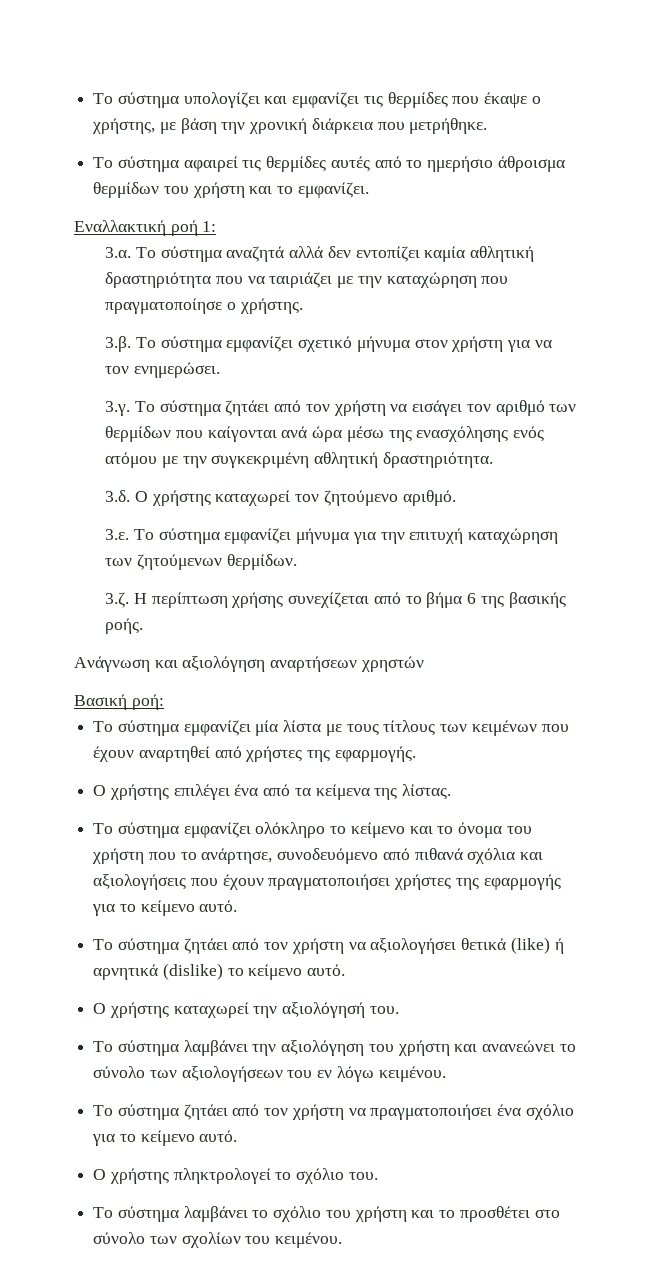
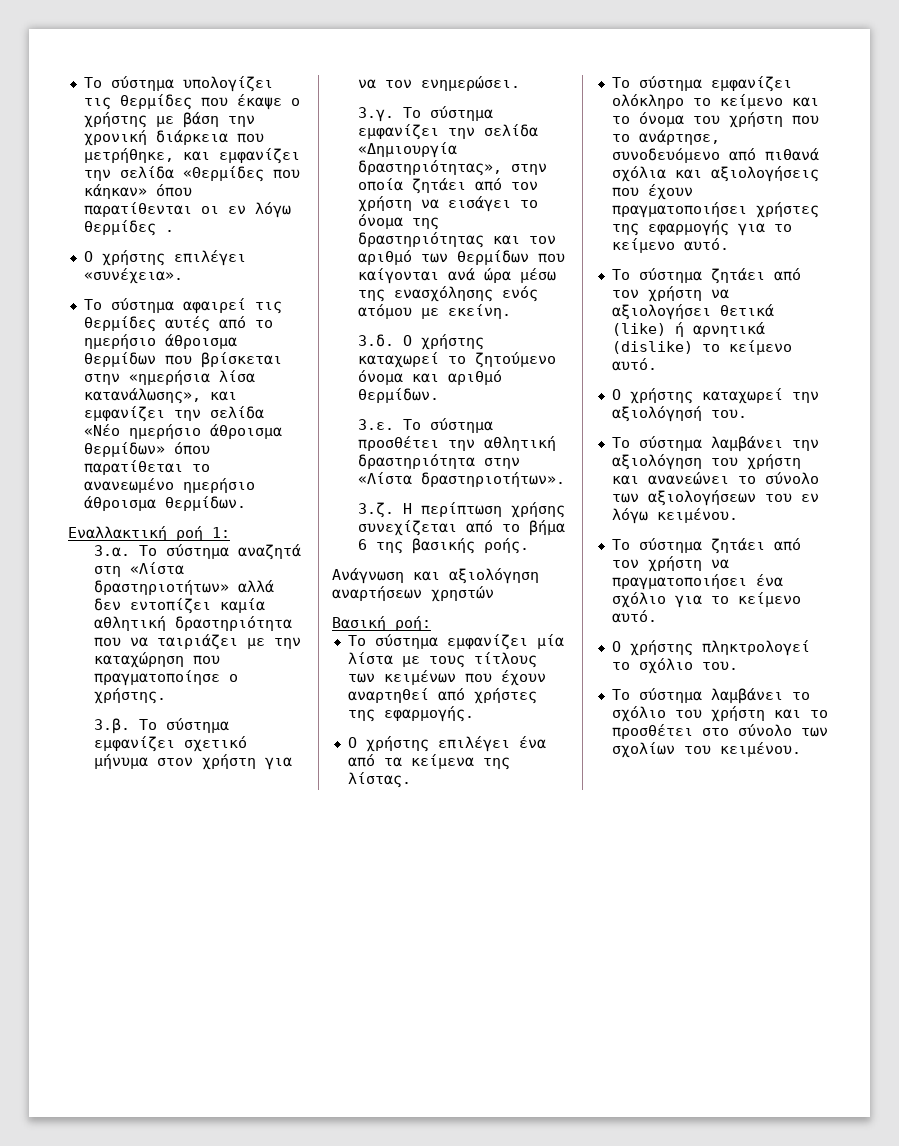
- Το σύστημα υπολογίζει και εμφανίζει τις θερμίδες που έκαψε ο χρήστης, με βάση την χρονική διάρκεια που μετρήθηκε.
+ Το σύστημα υπολογίζει τις θερμίδες που έκαψε ο χρήστης με βάση την χρονική διάρκεια που μετρήθηκε, και εμφανίζει την σελίδα «Θερμίδες που κάηκαν» όπου παρατίθενται οι εν λόγω θερμίδες .
+ Ο χρήστης επιλέγει «συνέχεια».
- Το σύστημα αφαιρεί τις θερμίδες αυτές από το ημερήσιο άθροισμα θερμίδων του χρήστη και το εμφανίζει.
+ Το σύστημα αφαιρεί τις θερμίδες αυτές από το ημερήσιο άθροισμα θερμίδων που βρίσκεται στην «ημερήσια λίσα κατανάλωσης», και εμφανίζει την σελίδα «Νέο ημερήσιο άθροισμα θερμίδων» όπου παρατίθεται το ανανεωμένο ημερήσιο άθροισμα θερμίδων.
- 3.α. Το σύστημα αναζητά αλλά δεν εντοπίζει καμία αθλητική δραστηριότητα που να ταιριάζει με την καταχώρηση που πραγματοποίησε ο χρήστης.
+ 3.α. Το σύστημα αναζητά στη «Λίστα δραστηριοτήτων» αλλά δεν εντοπίζει καμία αθλητική δραστηριότητα που να ταιριάζει με την καταχώρηση που πραγματοποίησε ο χρήστης.
- 3.γ. Το σύστημα ζητάει από τον χρήστη να εισάγει τον αριθμό των θερμίδων που καίγονται ανά ώρα μέσω της ενασχόλησης ενός ατόμου με την συγκεκριμένη αθλητική δραστηριότητα.
+ 3.γ. Το σύστημα εμφανίζει την σελίδα «Δημιουργία δραστηριότητας», στην οποία ζητάει από τον χρήστη να εισάγει το όνομα της δραστηριότητας και τον αριθμό των θερμίδων που καίγονται ανά ώρα μέσω της ενασχόλησης ενός ατόμου με εκείνη.
- 3.δ. Ο χρήστης καταχωρεί τον ζητούμενο αριθμό.
- 3.ε. Το σύστημα εμφανίζει μήνυμα για την επιτυχή καταχώρηση των ζητούμενων θερμίδων.
+ 3.δ. Ο χρήστης καταχωρεί το ζητούμενο όνομα και αριθμό θερμίδων.
+ 3.ε. Το σύστημα προσθέτει την αθλητική δραστηριότητα στην «Λίστα δραστηριοτήτων».

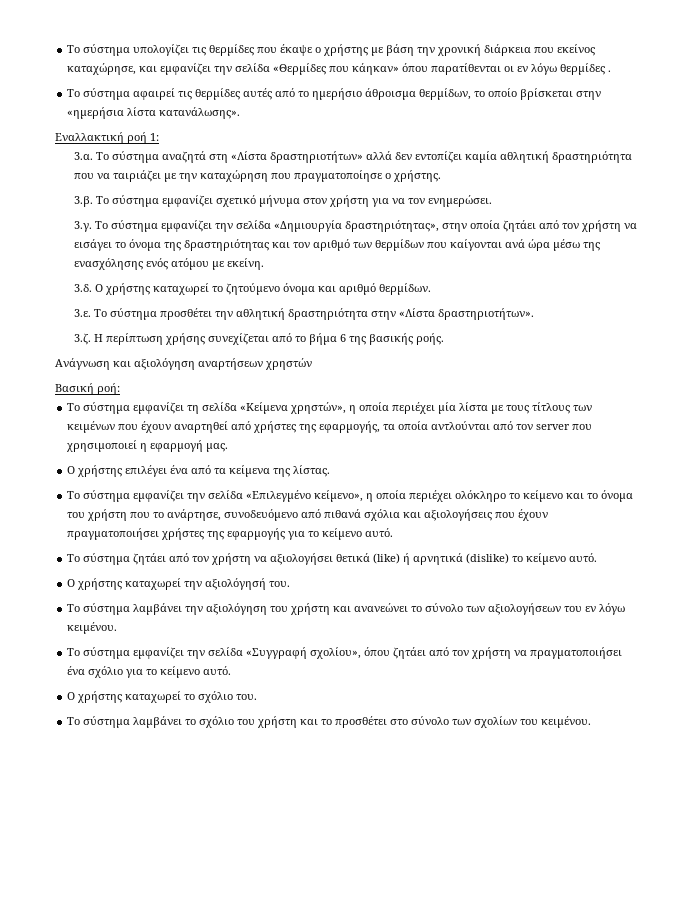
- Το σύστημα υπολογίζει τις θερμίδες που έκαψε ο χρήστης με βάση την χρονική διάρκεια που μετρήθηκε, και εμφανίζει την σελίδα «Θερμίδες που κάηκαν» όπου παρατίθενται οι εν λόγω θερμίδες .
+ Το σύστημα υπολογίζει τις θερμίδες που έκαψε ο χρήστης με βάση την χρονική διάρκεια που εκείνος καταχώρησε, και εμφανίζει την σελίδα «Θερμίδες που κάηκαν» όπου παρατίθενται οι εν λόγω θερμίδες .
- Ο χρήστης επιλέγει «συνέχεια».
- Το σύστημα αφαιρεί τις θερμίδες αυτές από το ημερήσιο άθροισμα θερμίδων που βρίσκεται στην «ημερήσια λίσα κατανάλωσης», και εμφανίζει την σελίδα «Νέο ημερήσιο άθροισμα θερμίδων» όπου παρατίθεται το ανανεωμένο ημερήσιο άθροισμα θερμίδων.
+ Το σύστημα αφαιρεί τις θερμίδες αυτές από το ημερήσιο άθροισμα θερμίδων, το οποίο βρίσκεται στην «ημερήσια λίστα κατανάλωσης».
- Το σύστημα εμφανίζει μία λίστα με τους τίτλους των κειμένων που έχουν αναρτηθεί από χρήστες της εφαρμογής.
+ Το σύστημα εμφανίζει τη σελίδα «Κείμενα χρηστών», η οποία περιέχει μία λίστα με τους τίτλους των κειμένων που έχουν αναρτηθεί από χρήστες της εφαρμογής, τα οποία αντλούνται από τον server που χρησιμοποιεί η εφαρμογή μας.
- Το σύστημα εμφανίζει ολόκληρο το κείμενο και το όνομα του χρήστη που το ανάρτησε, συνοδευόμενο από πιθανά σχόλια και αξιολογήσεις που έχουν πραγματοποιήσει χρήστες της εφαρμογής για το κείμενο αυτό.
+ Το σύστημα εμφανίζει την σελίδα «Επιλεγμένο κείμενο», η οποία περιέχει ολόκληρο το κείμενο και το όνομα του χρήστη που το ανάρτησε, συνοδευόμενο από πιθανά σχόλια και αξιολογήσεις που έχουν πραγματοποιήσει χρήστες της εφαρμογής για το κείμενο αυτό.
- Το σύστημα ζητάει από τον χρήστη να πραγματοποιήσει ένα σχόλιο για το κείμενο αυτό.
+ Το σύστημα εμφανίζει την σελίδα «Συγγραφή σχολίου», όπου ζητάει από τον χρήστη να πραγματοποιήσει ένα σχόλιο για το κείμενο αυτό.
- Ο χρήστης πληκτρολογεί το σχόλιο του.
+ Ο χρήστης καταχωρεί το σχόλιο του.

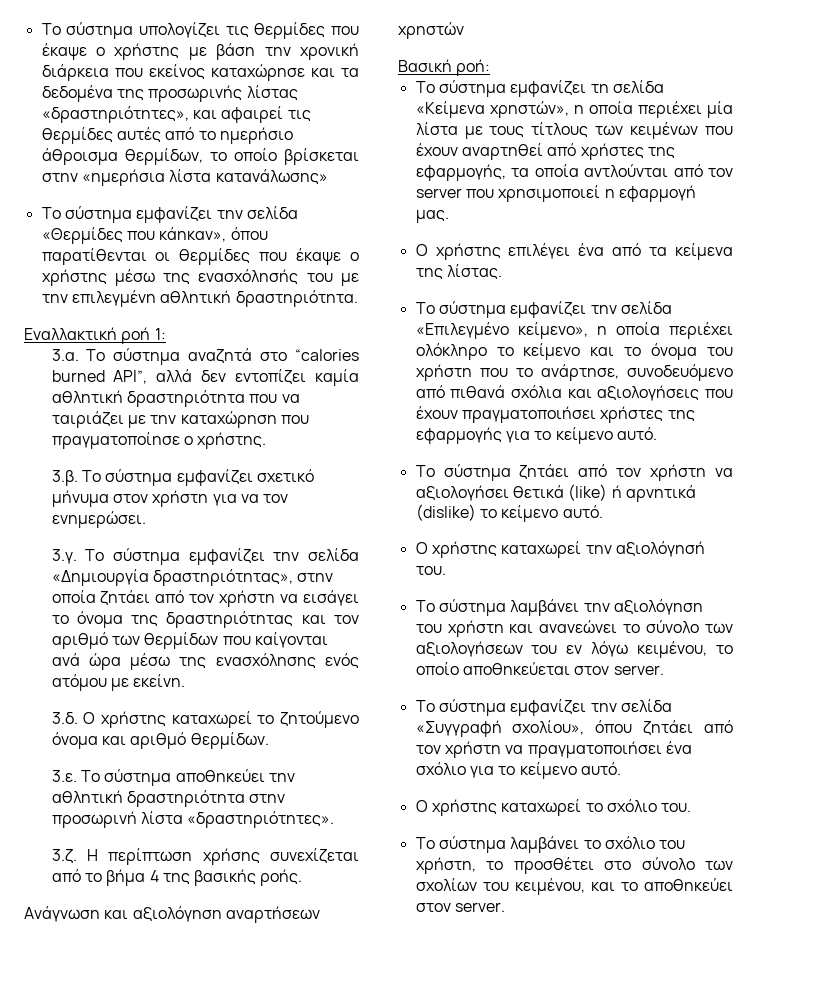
- Το σύστημα υπολογίζει τις θερμίδες που έκαψε ο χρήστης με βάση την χρονική διάρκεια που εκείνος καταχώρησε, και εμφανίζει την σελίδα «Θερμίδες που κάηκαν» όπου παρατίθενται οι εν λόγω θερμίδες .
- Το σύστημα αφαιρεί τις θερμίδες αυτές από το ημερήσιο άθροισμα θερμίδων, το οποίο βρίσκεται στην «ημερήσια λίστα κατανάλωσης».
+ Το σύστημα υπολογίζει τις θερμίδες που έκαψε ο χρήστης με βάση την χρονική διάρκεια που εκείνος καταχώρησε και τα δεδομένα της προσωρινής λίστας «δραστηριότητες», και αφαιρεί τις θερμίδες αυτές από το ημερήσιο άθροισμα θερμίδων, το οποίο βρίσκεται στην «ημερήσια λίστα κατανάλωσης»
+ Το σύστημα εμφανίζει την σελίδα «Θερμίδες που κάηκαν», όπου παρατίθενται οι θερμίδες που έκαψε ο χρήστης μέσω της ενασχόλησής του με την επιλεγμένη αθλητική δραστηριότητα.
- 3.α. Το σύστημα αναζητά στη «Λίστα δραστηριοτήτων» αλλά δεν εντοπίζει καμία αθλητική δραστηριότητα που να ταιριάζει με την καταχώρηση που πραγματοποίησε ο χρήστης.
+ 3.α. Το σύστημα αναζητά στο “calories burned API”, αλλά δεν εντοπίζει καμία αθλητική δραστηριότητα που να ταιριάζει με την καταχώρηση που πραγματοποίησε ο χρήστης.
- 3.ε. Το σύστημα προσθέτει την αθλητική δραστηριότητα στην «Λίστα δραστηριοτήτων».
+ 3.ε. Το σύστημα αποθηκεύει την αθλητική δραστηριότητα στην προσωρινή λίστα «δραστηριότητες».
- 3.ζ. Η περίπτωση χρήσης συνεχίζεται από το βήμα 6 της βασικής ροής.
+ 3.ζ. Η περίπτωση χρήσης συνεχίζεται από το βήμα 4 της βασικής ροής.
- Το σύστημα λαμβάνει την αξιολόγηση του χρήστη και ανανεώνει το σύνολο των αξιολογήσεων του εν λόγω κειμένου.
+ Το σύστημα λαμβάνει την αξιολόγηση του χρήστη και ανανεώνει το σύνολο των αξιολογήσεων του εν λόγω κειμένου, το οποίο αποθηκεύεται στον server.
- Το σύστημα λαμβάνει το σχόλιο του χρήστη και το προσθέτει στο σύνολο των σχολίων του κειμένου.
+ Το σύστημα λαμβάνει το σχόλιο του χρήστη, το προσθέτει στο σύνολο των σχολίων του κειμένου, και το αποθηκεύει στον server.

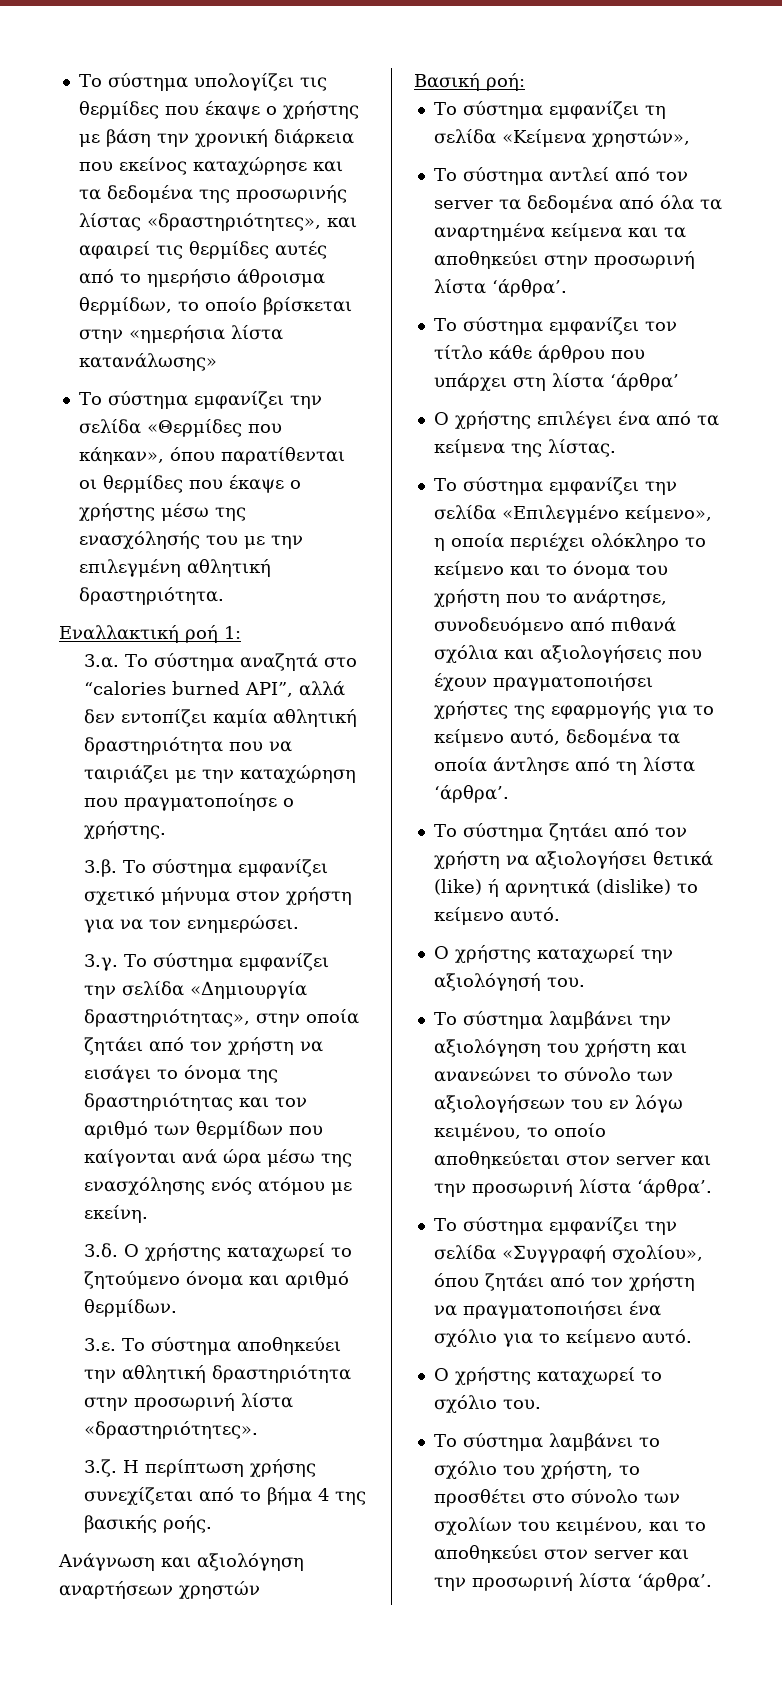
- Το σύστημα εμφανίζει τη σελίδα «Κείμενα χρηστών», η οποία περιέχει μία λίστα με τους τίτλους των κειμένων που έχουν αναρτηθεί από χρήστες της εφαρμογής, τα οποία αντλούνται από τον server που χρησιμοποιεί η εφαρμογή μας.
+ Το σύστημα εμφανίζει τη σελίδα «Κείμενα χρηστών»,
+ Το σύστημα αντλεί από τον server τα δεδομένα από όλα τα αναρτημένα κείμενα και τα αποθηκεύει στην προσωρινή λίστα ‘άρθρα’.
+ Το σύστημα εμφανίζει τον τίτλο κάθε άρθρου που υπάρχει στη λίστα ‘άρθρα’
- Το σύστημα εμφανίζει την σελίδα «Επιλεγμένο κείμενο», η οποία περιέχει ολόκληρο το κείμενο και το όνομα του χρήστη που το ανάρτησε, συνοδευόμενο από πιθανά σχόλια και αξιολογήσεις που έχουν πραγματοποιήσει χρήστες της εφαρμογής για το κείμενο αυτό.
+ Το σύστημα εμφανίζει την σελίδα «Επιλεγμένο κείμενο», η οποία περιέχει ολόκληρο το κείμενο και το όνομα του χρήστη που το ανάρτησε, συνοδευόμενο από πιθανά σχόλια και αξιολογήσεις που έχουν πραγματοποιήσει χρήστες της εφαρμογής για το κείμενο αυτό, δεδομένα τα οποία άντλησε από τη λίστα ‘άρθρα’.
- Το σύστημα λαμβάνει την αξιολόγηση του χρήστη και ανανεώνει το σύνολο των αξιολογήσεων του εν λόγω κειμένου, το οποίο αποθηκεύεται στον server.
+ Το σύστημα λαμβάνει την αξιολόγηση του χρήστη και ανανεώνει το σύνολο των αξιολογήσεων του εν λόγω κειμένου, το οποίο αποθηκεύεται στον server και την προσωρινή λίστα ‘άρθρα’.
- Το σύστημα λαμβάνει το σχόλιο του χρήστη, το προσθέτει στο σύνολο των σχολίων του κειμένου, και το αποθηκεύει στον server.
+ Το σύστημα λαμβάνει το σχόλιο του χρήστη, το προσθέτει στο σύνολο των σχολίων του κειμένου, και το αποθηκεύει στον server και την προσωρινή λίστα ‘άρθρα’.

